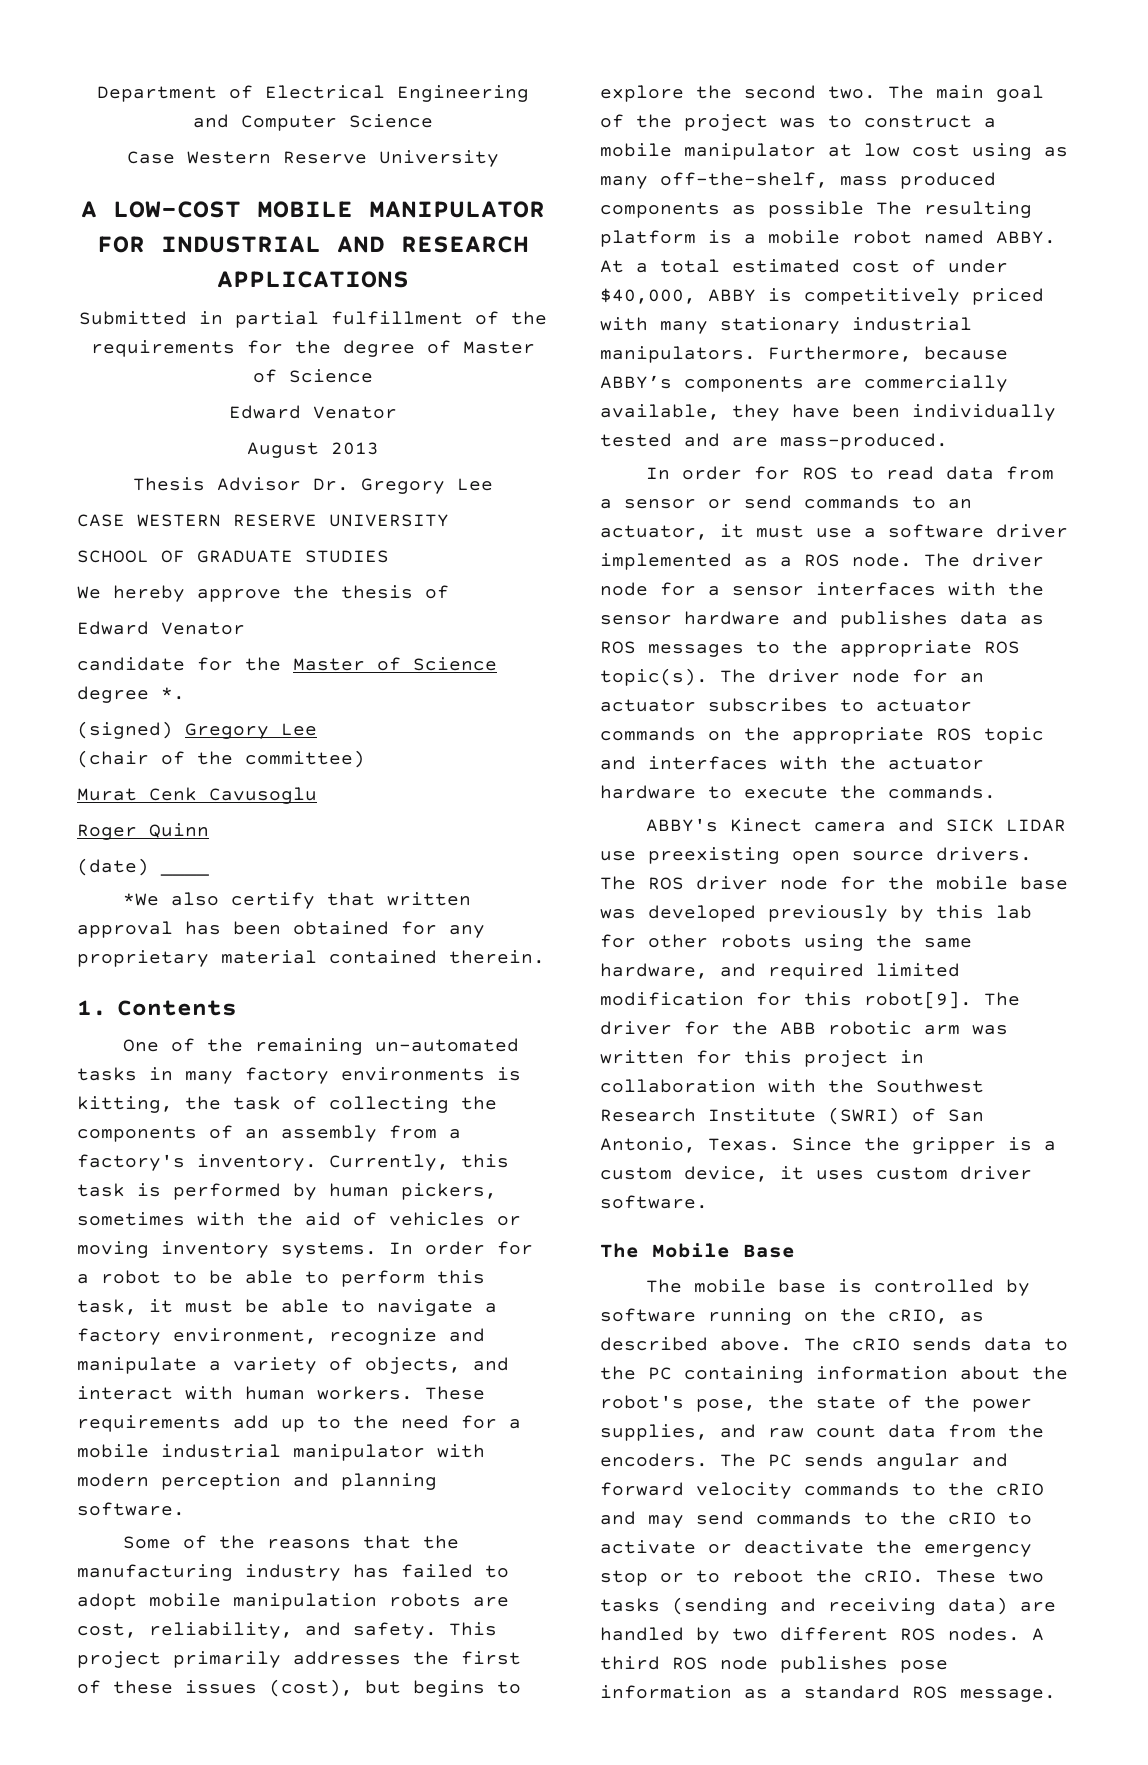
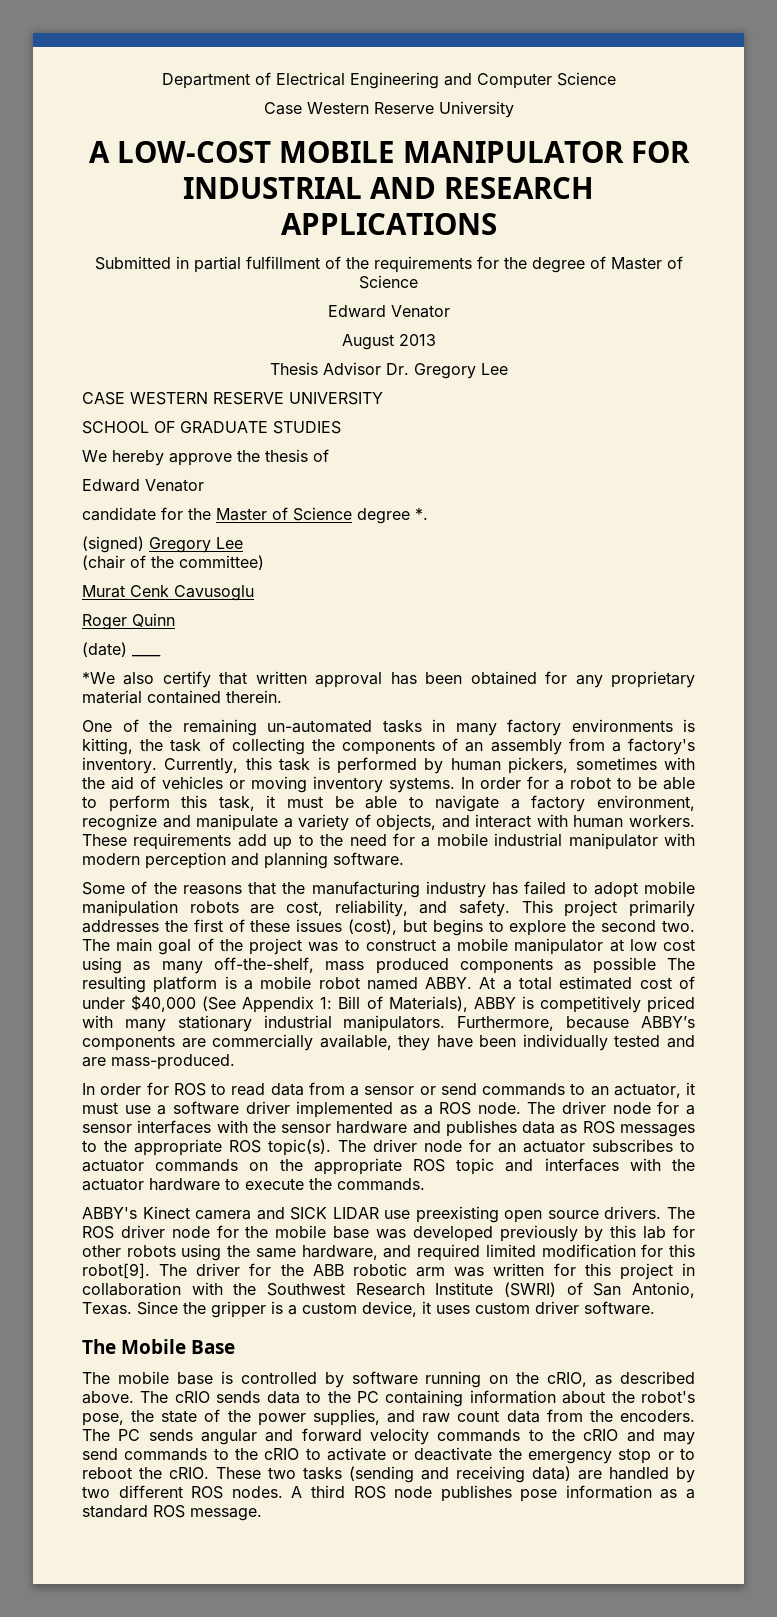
- 1. Contents
- At a total estimated cost of under $40,000, ABBY is competitively priced with many stationary industrial manipulators.
+ At a total estimated cost of under $40,000 (See Appendix 1: Bill of Materials), ABBY is competitively priced with many stationary industrial manipulators.

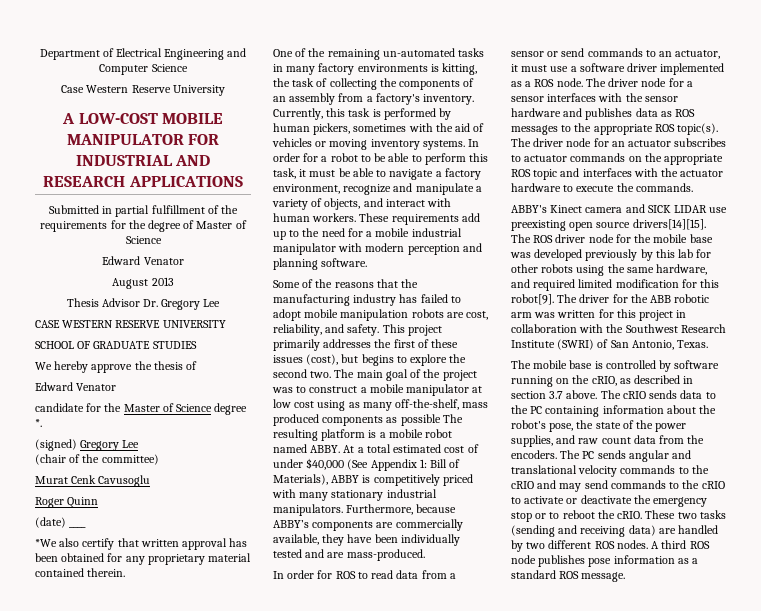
- ABBY's Kinect camera and SICK LIDAR use preexisting open source drivers.
+ ABBY's Kinect camera and SICK LIDAR use preexisting open source drivers[14][15].
- Since the gripper is a custom device, it uses custom driver software.
- The Mobile Base
- The mobile base is controlled by software running on the cRIO, as described above.
+ The mobile base is controlled by software running on the cRIO, as described in section 3.7 above.
- The PC sends angular and forward velocity commands to the cRIO and may send commands to the cRIO to activate or deactivate the emergency stop or to reboot the cRIO.
+ The PC sends angular and translational velocity commands to the cRIO and may send commands to the cRIO to activate or deactivate the emergency stop or to reboot the cRIO.

